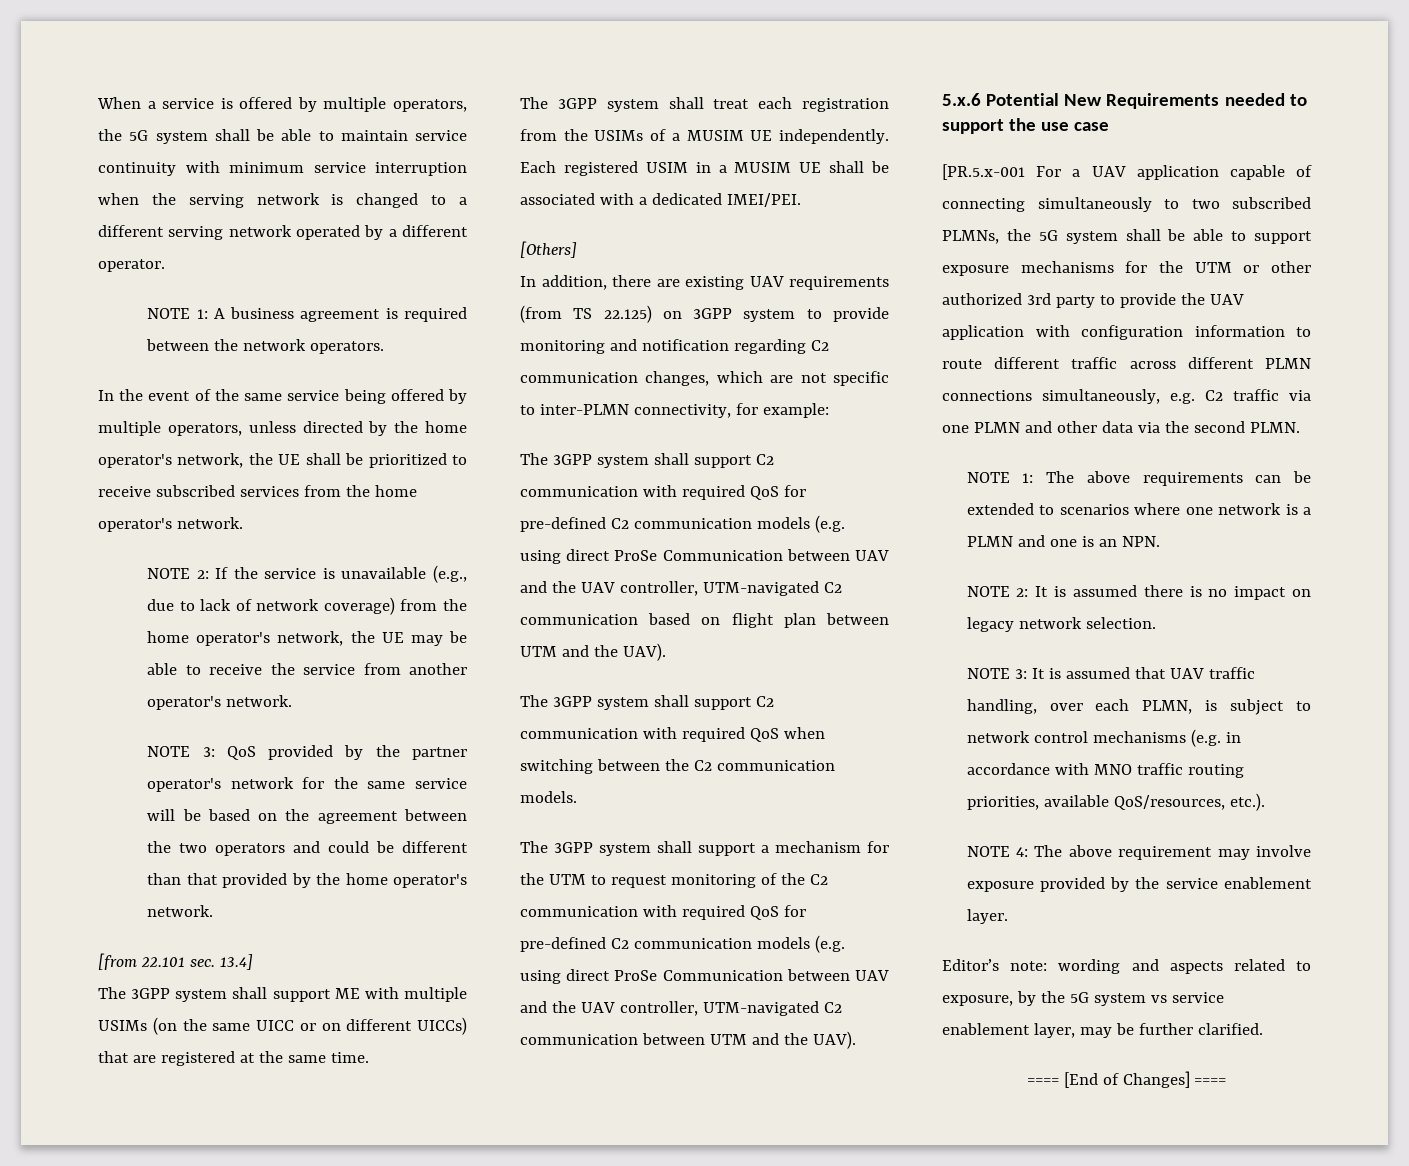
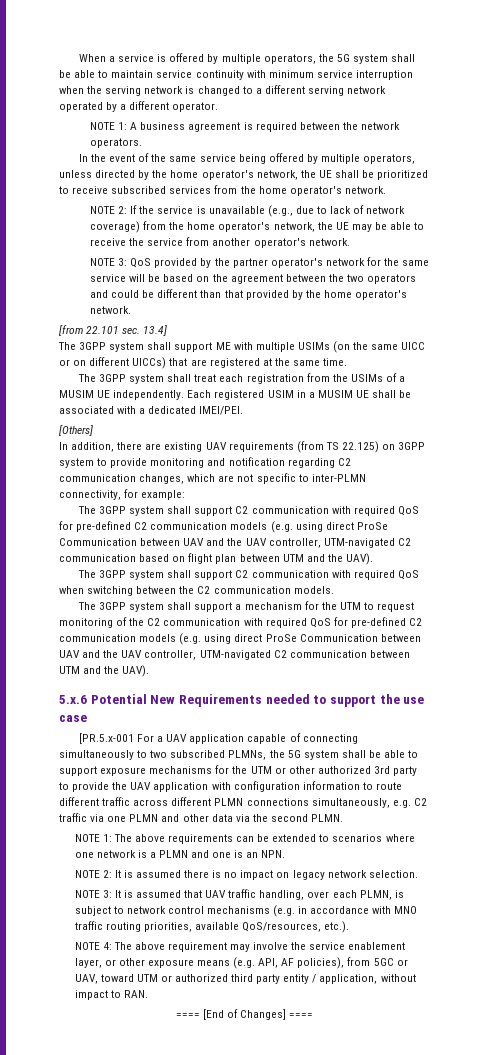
- NOTE 4: The above requirement may involve exposure provided by the service enablement layer.
- Editor’s note: wording and aspects related to exposure, by the 5G system vs service enablement layer, may be further clarified.
+ NOTE 4: The above requirement may involve the service enablement layer, or other exposure means (e.g. API, AF policies), from 5GC or UAV, toward UTM or authorized third party entity / application, without impact to RAN.

